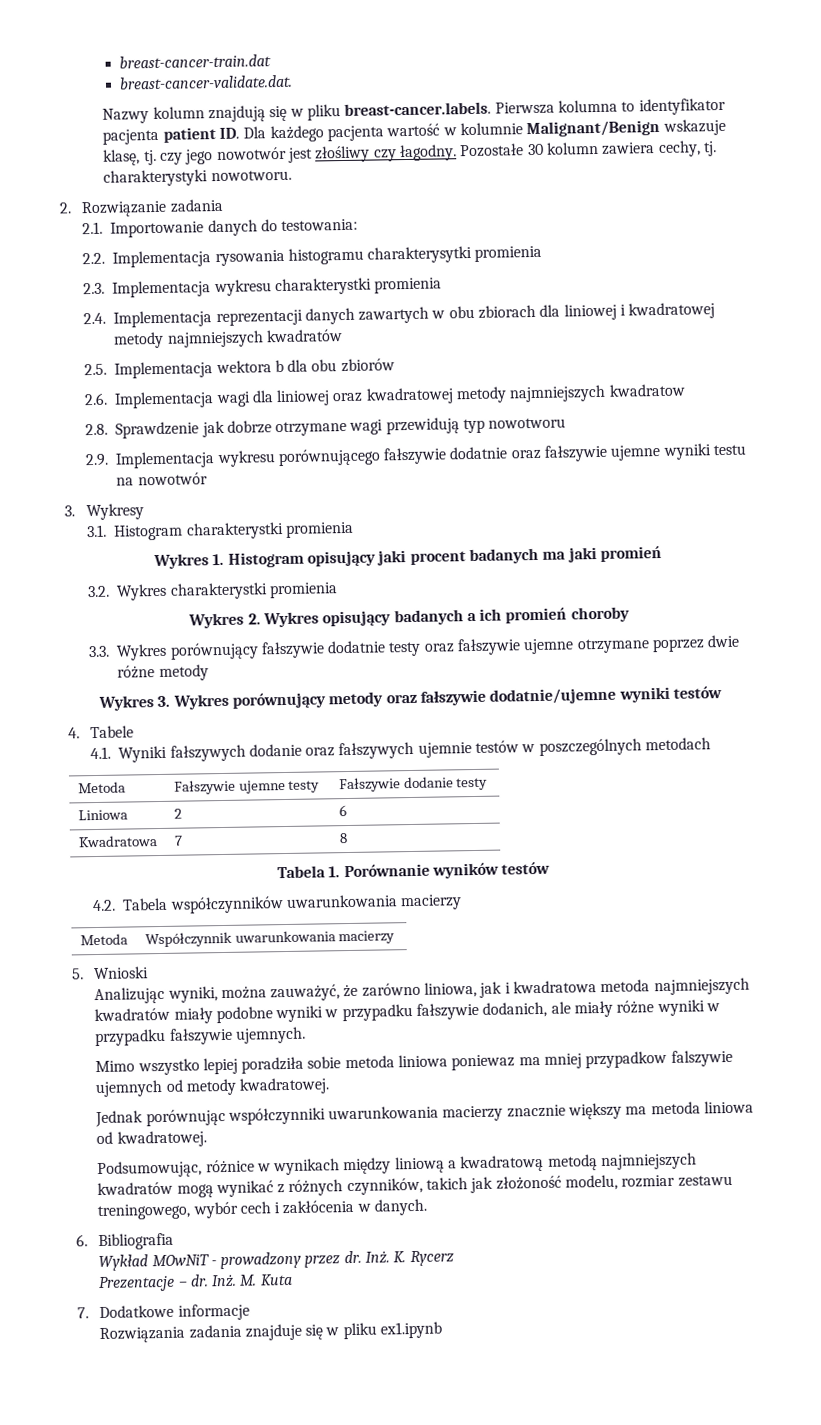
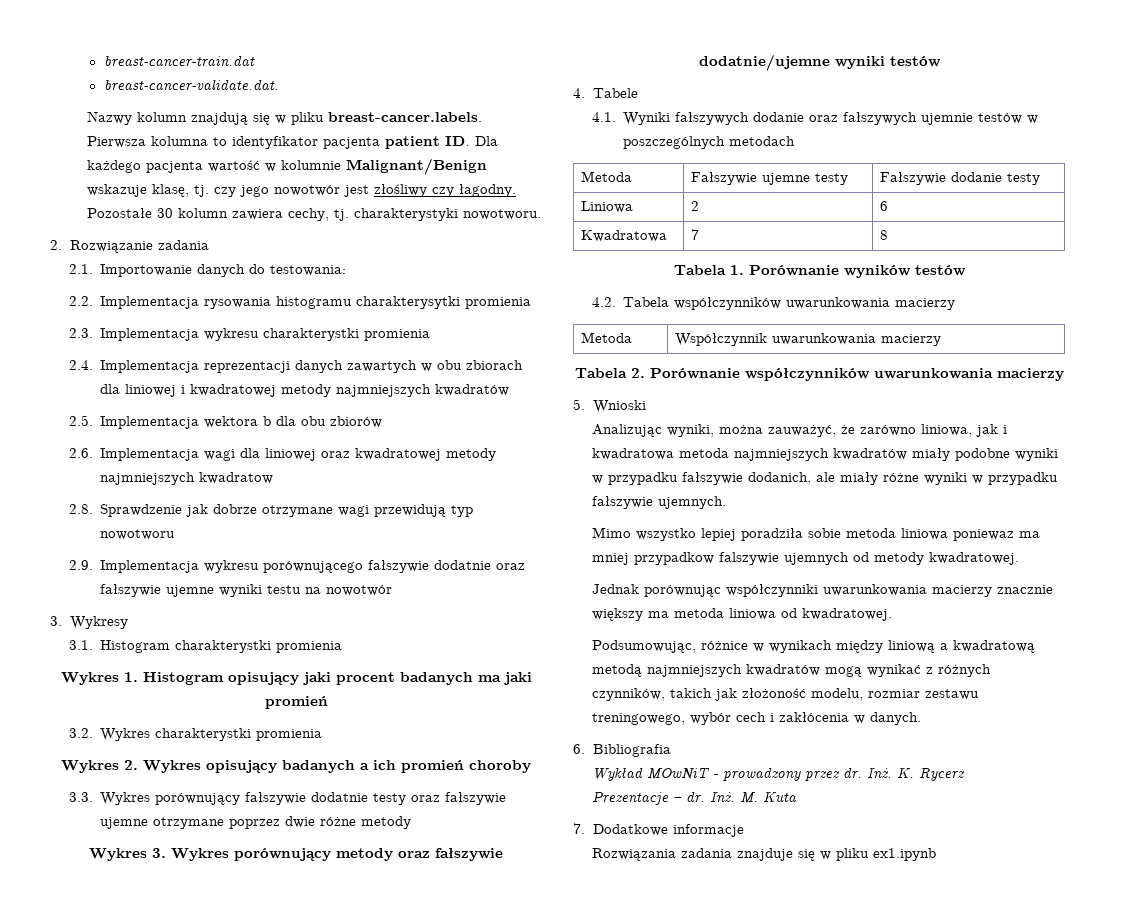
+ Tabela 2. Porównanie współczynników uwarunkowania macierzy

